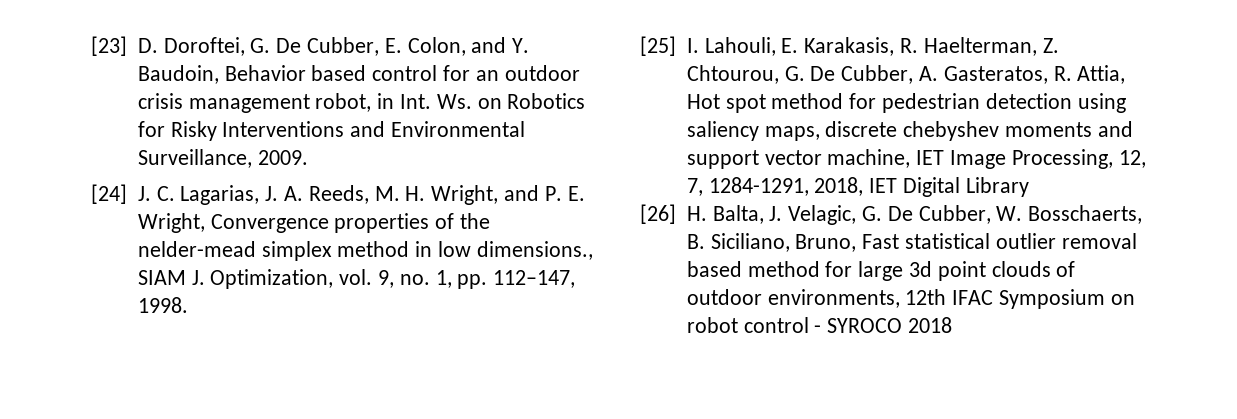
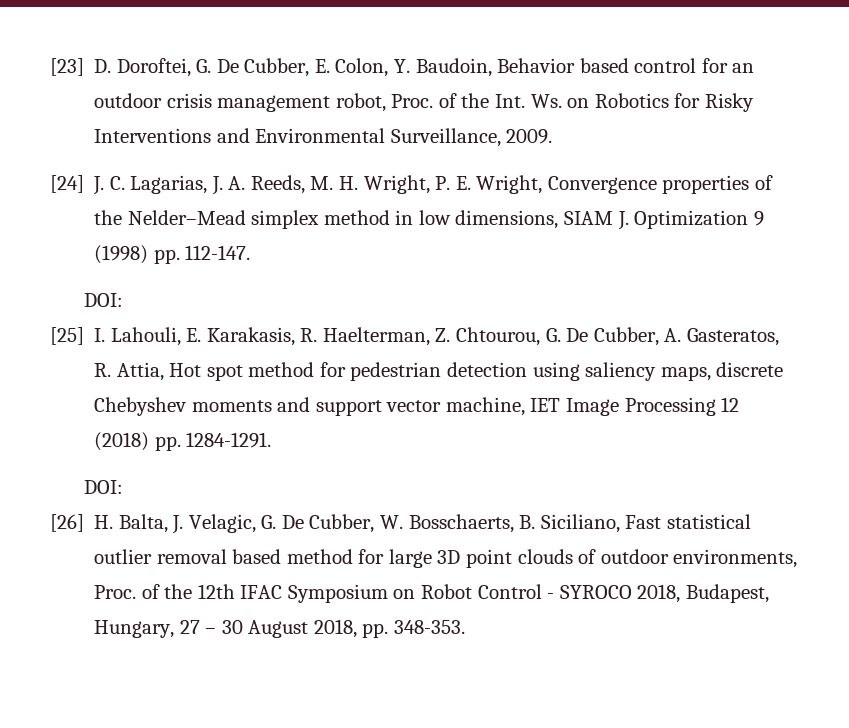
- [23] D. Doroftei, G. De Cubber, E. Colon, and Y. Baudoin, Behavior based control for an outdoor crisis management robot, in Int. Ws. on Robotics for Risky Interventions and Environmental Surveillance, 2009.
+ [23] D. Doroftei, G. De Cubber, E. Colon, Y. Baudoin, Behavior based control for an outdoor crisis management robot, Proc. of the Int. Ws. on Robotics for Risky Interventions and Environmental Surveillance, 2009.
- [24] J. C. Lagarias, J. A. Reeds, M. H. Wright, and P. E. Wright, Convergence properties of the nelder-mead simplex method in low dimensions., SIAM J. Optimization, vol. 9, no. 1, pp. 112–147, 1998.
+ [24] J. C. Lagarias, J. A. Reeds, M. H. Wright, P. E. Wright, Convergence properties of the Nelder–Mead simplex method in low dimensions, SIAM J. Optimization 9 (1998) pp. 112-147.
+ DOI:
- [25] I. Lahouli, E. Karakasis, R. Haelterman, Z. Chtourou, G. De Cubber, A. Gasteratos, R. Attia, Hot spot method for pedestrian detection using saliency maps, discrete chebyshev moments and support vector machine, IET Image Processing, 12, 7, 1284-1291, 2018, IET Digital Library
+ [25] I. Lahouli, E. Karakasis, R. Haelterman, Z. Chtourou, G. De Cubber, A. Gasteratos, R. Attia, Hot spot method for pedestrian detection using saliency maps, discrete Chebyshev moments and support vector machine, IET Image Processing 12 (2018) pp. 1284-1291.
+ DOI:
- [26] H. Balta, J. Velagic, G. De Cubber, W. Bosschaerts, B. Siciliano, Bruno, Fast statistical outlier removal based method for large 3d point clouds of outdoor environments, 12th IFAC Symposium on robot control - SYROCO 2018
+ [26] H. Balta, J. Velagic, G. De Cubber, W. Bosschaerts, B. Siciliano, Fast statistical outlier removal based method for large 3D point clouds of outdoor environments, Proc. of the 12th IFAC Symposium on Robot Control - SYROCO 2018, Budapest, Hungary, 27 – 30 August 2018, pp. 348-353.

